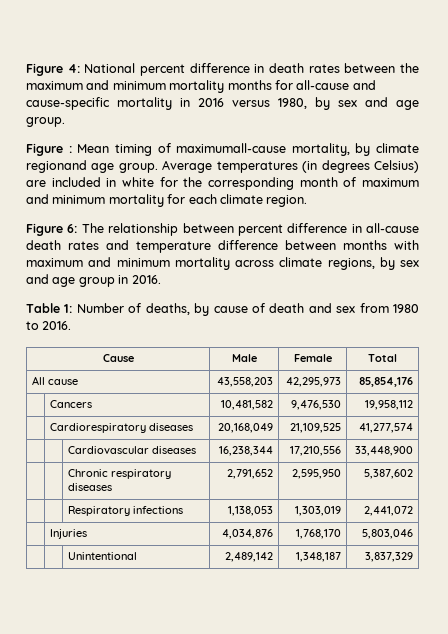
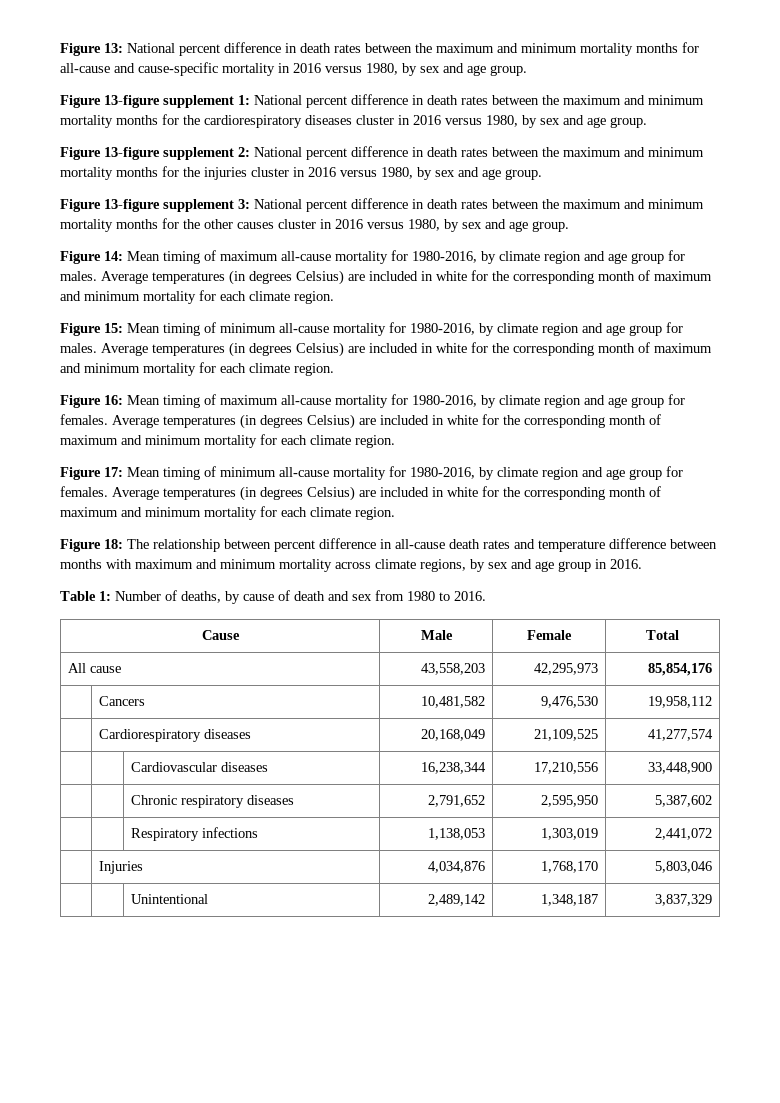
- Figure 4: National percent difference in death rates between the maximum and minimum mortality months for all-cause and cause-specific mortality in 2016 versus 1980, by sex and age group.
+ Figure 13: National percent difference in death rates between the maximum and minimum mortality months for all-cause and cause-specific mortality in 2016 versus 1980, by sex and age group.
- Figure : Mean timing of maximumall-cause mortality, by climate regionand age group.
+ Figure 13-figure supplement 1: National percent difference in death rates between the maximum and minimum mortality months for the cardiorespiratory diseases cluster in 2016 versus 1980, by sex and age group.
+ Figure 13-figure supplement 2: National percent difference in death rates between the maximum and minimum mortality months for the injuries cluster in 2016 versus 1980, by sex and age group.
+ Figure 13-figure supplement 3: National percent difference in death rates between the maximum and minimum mortality months for the other causes cluster in 2016 versus 1980, by sex and age group.
+ Figure 14: Mean timing of maximum all-cause mortality for 1980-2016, by climate region and age group for males.
- Figure 6: The relationship between percent difference in all-cause death rates and temperature difference between months with maximum and minimum mortality across climate regions, by sex and age group in 2016.
+ Figure 15: Mean timing of minimum all-cause mortality for 1980-2016, by climate region and age group for males. Average temperatures (in degrees Celsius) are included in white for the corresponding month of maximum and minimum mortality for each climate region.
+ Figure 16: Mean timing of maximum all-cause mortality for 1980-2016, by climate region and age group for females. Average temperatures (in degrees Celsius) are included in white for the corresponding month of maximum and minimum mortality for each climate region.
+ Figure 17: Mean timing of minimum all-cause mortality for 1980-2016, by climate region and age group for females. Average temperatures (in degrees Celsius) are included in white for the corresponding month of maximum and minimum mortality for each climate region.
+ Figure 18: The relationship between percent difference in all-cause death rates and temperature difference between months with maximum and minimum mortality across climate regions, by sex and age group in 2016.

